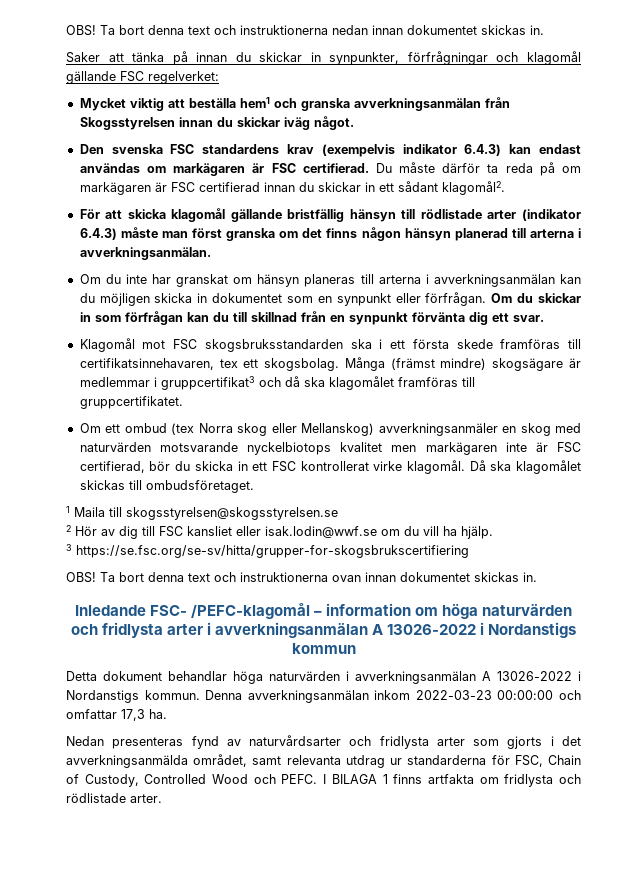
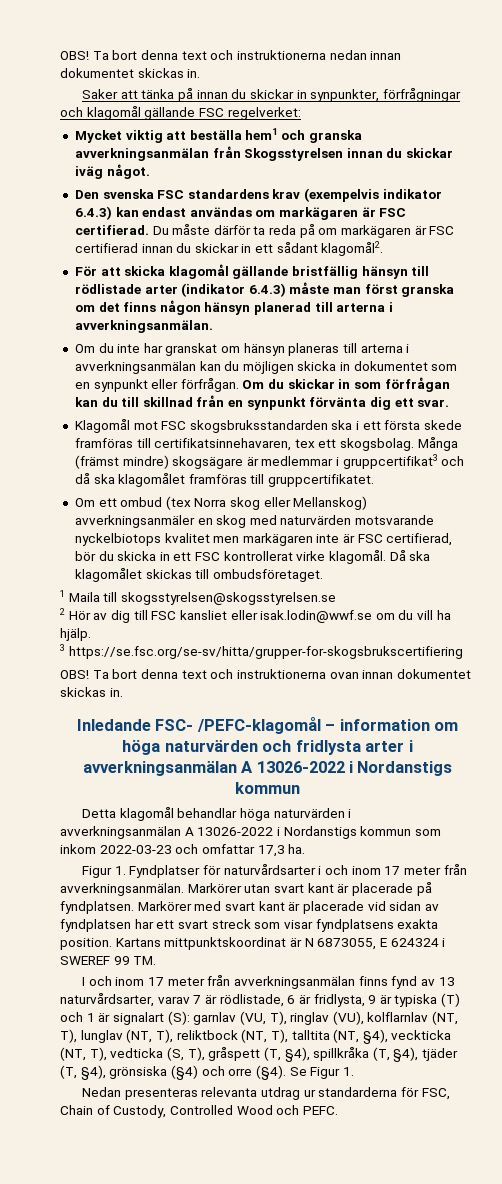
- Detta dokument behandlar höga naturvärden i avverkningsanmälan A 13026-2022 i Nordanstigs kommun. Denna avverkningsanmälan inkom 2022-03-23 00:00:00 och omfattar 17,3 ha.
+ Detta klagomål behandlar höga naturvärden i avverkningsanmälan A 13026-2022 i Nordanstigs kommun som inkom 2022-03-23 och omfattar 17,3 ha.
- Nedan presenteras fynd av naturvårdsarter och fridlysta arter som gjorts i det avverkningsanmälda området, samt relevanta utdrag ur standarderna för FSC, Chain of Custody, Controlled Wood och PEFC. I BILAGA 1 finns artfakta om fridlysta och rödlistade arter.
+ Figur 1. Fyndplatser för naturvårdsarter i och inom 17 meter från avverkningsanmälan. Markörer utan svart kant är placerade på fyndplatsen. Markörer med svart kant är placerade vid sidan av fyndplatsen har ett svart streck som visar fyndplatsens exakta position. Kartans mittpunktskoordinat är N 6873055, E 624324 i SWEREF 99 TM.
+ I och inom 17 meter från avverkningsanmälan finns fynd av 13 naturvårdsarter, varav 7 är rödlistade, 6 är fridlysta, 9 är typiska (T) och 1 är signalart (S): garnlav (VU, T), ringlav (VU), kolflarnlav (NT, T), lunglav (NT, T), reliktbock (NT, T), talltita (NT, §4), veckticka (NT, T), vedticka (S, T), gråspett (T, §4), spillkråka (T, §4), tjäder (T, §4), grönsiska (§4) och orre (§4). Se Figur 1.
+ Nedan presenteras relevanta utdrag ur standarderna för FSC, Chain of Custody, Controlled Wood och PEFC.

